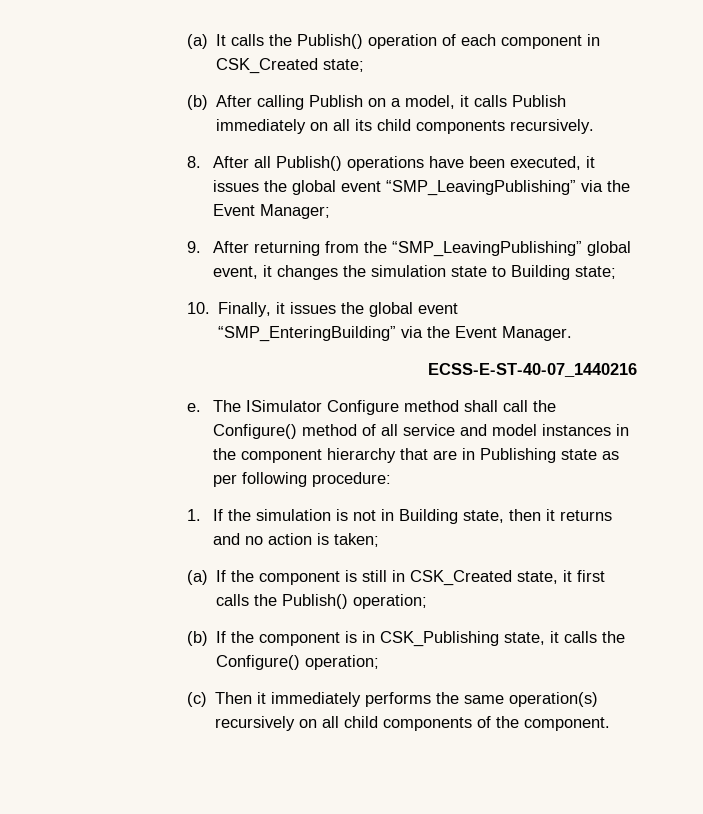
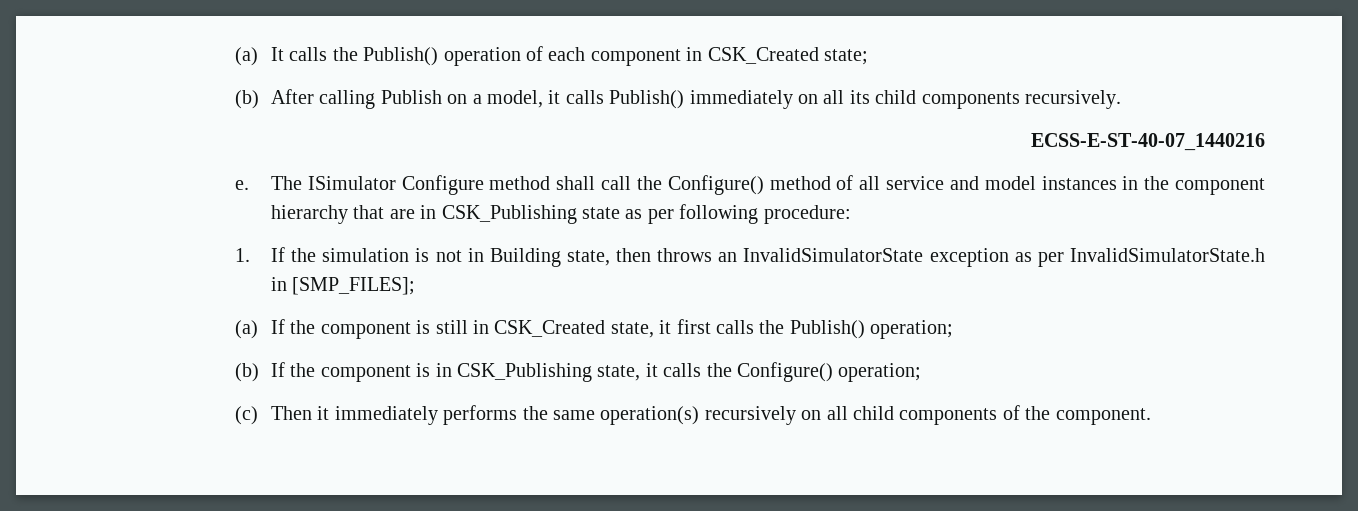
- (b) After calling Publish on a model, it calls Publish immediately on all its child components recursively.
+ (b) After calling Publish on a model, it calls Publish() immediately on all its child components recursively.
- 8. After all Publish() operations have been executed, it issues the global event “SMP_LeavingPublishing” via the Event Manager;
- 9. After returning from the “SMP_LeavingPublishing” global event, it changes the simulation state to Building state;
- 10. Finally, it issues the global event “SMP_EnteringBuilding” via the Event Manager.
- The ISimulator Configure method shall call the Configure() method of all service and model instances in the component hierarchy that are in Publishing state as per following procedure:
+ The ISimulator Configure method shall call the Configure() method of all service and model instances in the component hierarchy that are in CSK_Publishing state as per following procedure:
- 1. If the simulation is not in Building state, then it returns and no action is taken;
+ 1. If the simulation is not in Building state, then throws an InvalidSimulatorState exception as per InvalidSimulatorState.h in [SMP_FILES];

